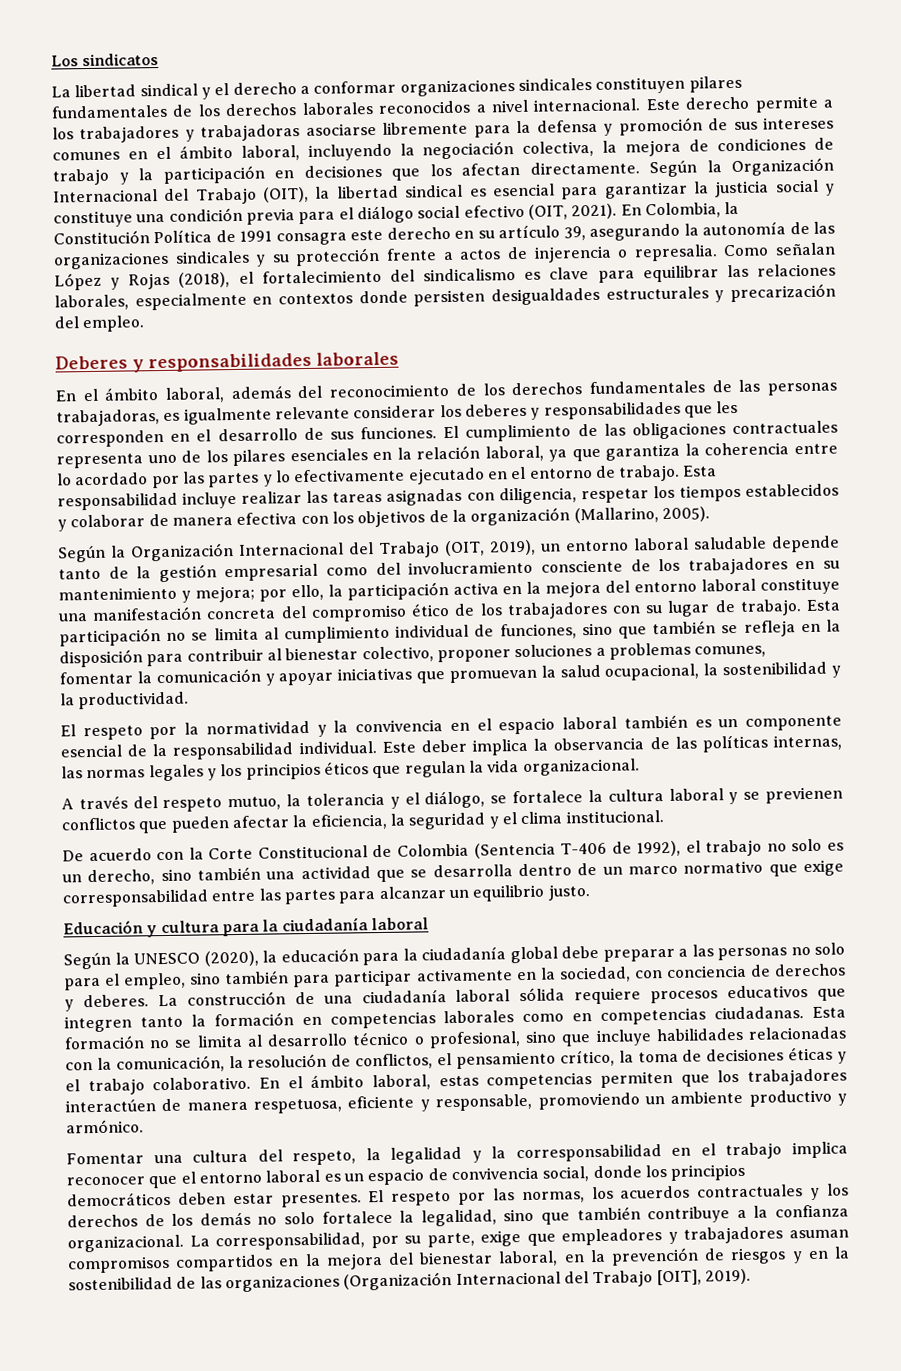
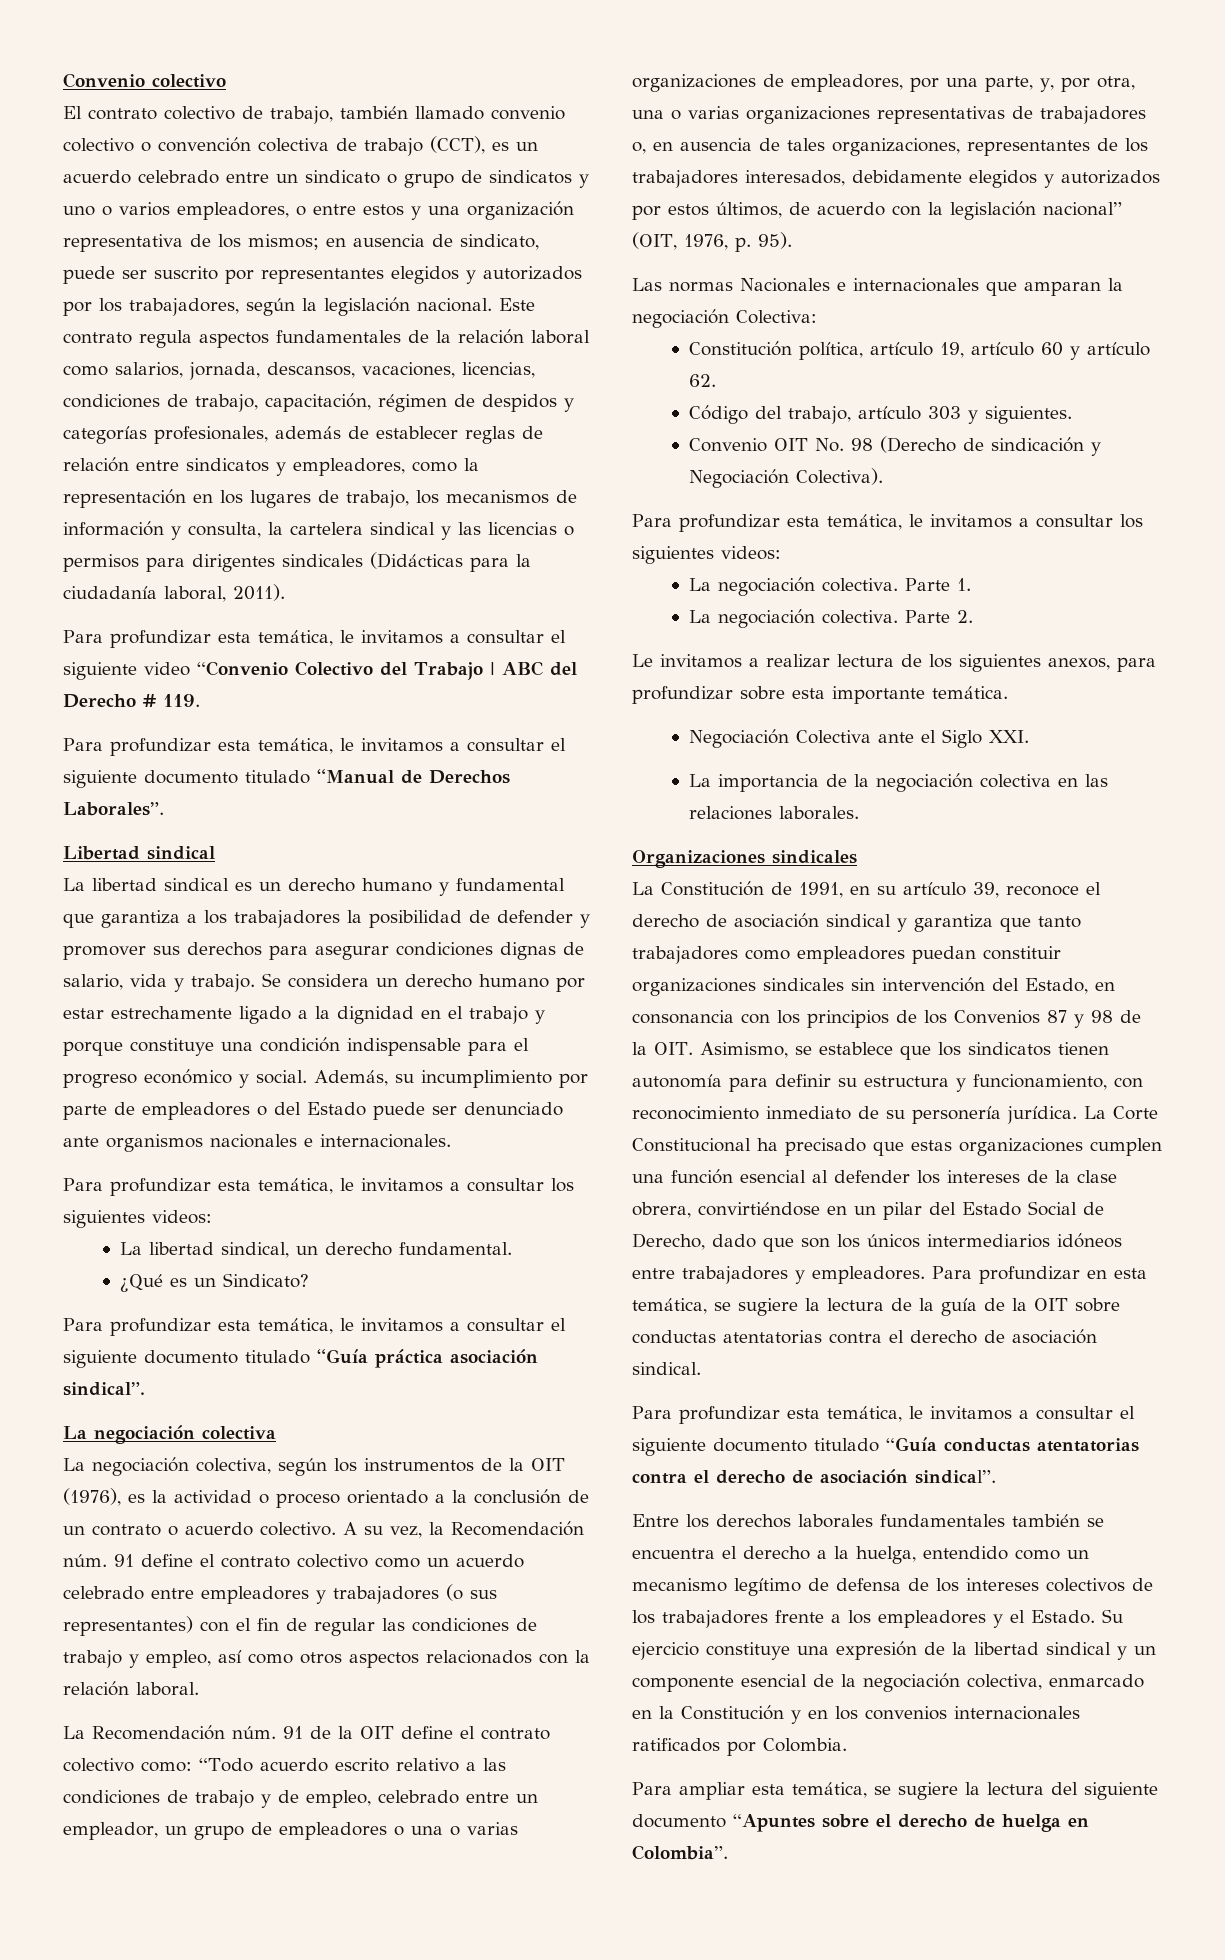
- Los sindicatos
- La libertad sindical y el derecho a conformar organizaciones sindicales constituyen pilares fundamentales de los derechos laborales reconocidos a nivel internacional. Este derecho permite a los trabajadores y trabajadoras asociarse libremente para la defensa y promoción de sus intereses comunes en el ámbito laboral, incluyendo la negociación colectiva, la mejora de condiciones de trabajo y la participación en decisiones que los afectan directamente. Según la Organización Internacional del Trabajo (OIT), la libertad sindical es esencial para garantizar la justicia social y constituye una condición previa para el diálogo social efectivo (OIT, 2021). En Colombia, la Constitución Política de 1991 consagra este derecho en su artículo 39, asegurando la autonomía de las organizaciones sindicales y su protección frente a actos de injerencia o represalia. Como señalan López y Rojas (2018), el fortalecimiento del sindicalismo es clave para equilibrar las relaciones laborales, especialmente en contextos donde persisten desigualdades estructurales y precarización del empleo.
- Deberes y responsabilidades laborales
- En el ámbito laboral, además del reconocimiento de los derechos fundamentales de las personas trabajadoras, es igualmente relevante considerar los deberes y responsabilidades que les corresponden en el desarrollo de sus funciones. El cumplimiento de las obligaciones contractuales representa uno de los pilares esenciales en la relación laboral, ya que garantiza la coherencia entre lo acordado por las partes y lo efectivamente ejecutado en el entorno de trabajo. Esta responsabilidad incluye realizar las tareas asignadas con diligencia, respetar los tiempos establecidos y colaborar de manera efectiva con los objetivos de la organización (Mallarino, 2005).
- Según la Organización Internacional del Trabajo (OIT, 2019), un entorno laboral saludable depende tanto de la gestión empresarial como del involucramiento consciente de los trabajadores en su mantenimiento y mejora; por ello, la participación activa en la mejora del entorno laboral constituye una manifestación concreta del compromiso ético de los trabajadores con su lugar de trabajo. Esta participación no se limita al cumplimiento individual de funciones, sino que también se refleja en la disposición para contribuir al bienestar colectivo, proponer soluciones a problemas comunes, fomentar la comunicación y apoyar iniciativas que promuevan la salud ocupacional, la sostenibilidad y la productividad.
- El respeto por la normatividad y la convivencia en el espacio laboral también es un componente esencial de la responsabilidad individual. Este deber implica la observancia de las políticas internas, las normas legales y los principios éticos que regulan la vida organizacional.
- A través del respeto mutuo, la tolerancia y el diálogo, se fortalece la cultura laboral y se previenen conflictos que pueden afectar la eficiencia, la seguridad y el clima institucional.
- De acuerdo con la Corte Constitucional de Colombia (Sentencia T-406 de 1992), el trabajo no solo es un derecho, sino también una actividad que se desarrolla dentro de un marco normativo que exige corresponsabilidad entre las partes para alcanzar un equilibrio justo.
- Educación y cultura para la ciudadanía laboral
- Según la UNESCO (2020), la educación para la ciudadanía global debe preparar a las personas no solo para el empleo, sino también para participar activamente en la sociedad, con conciencia de derechos y deberes. La construcción de una ciudadanía laboral sólida requiere procesos educativos que integren tanto la formación en competencias laborales como en competencias ciudadanas. Esta formación no se limita al desarrollo técnico o profesional, sino que incluye habilidades relacionadas con la comunicación, la resolución de conflictos, el pensamiento crítico, la toma de decisiones éticas y el trabajo colaborativo. En el ámbito laboral, estas competencias permiten que los trabajadores interactúen de manera respetuosa, eficiente y responsable, promoviendo un ambiente productivo y armónico.
- Fomentar una cultura del respeto, la legalidad y la corresponsabilidad en el trabajo implica reconocer que el entorno laboral es un espacio de convivencia social, donde los principios democráticos deben estar presentes. El respeto por las normas, los acuerdos contractuales y los derechos de los demás no solo fortalece la legalidad, sino que también contribuye a la confianza organizacional. La corresponsabilidad, por su parte, exige que empleadores y trabajadores asuman compromisos compartidos en la mejora del bienestar laboral, en la prevención de riesgos y en la sostenibilidad de las organizaciones (Organización Internacional del Trabajo [OIT], 2019).
+ Convenio colectivo
+ El contrato colectivo de trabajo, también llamado convenio colectivo o convención colectiva de trabajo (CCT), es un acuerdo celebrado entre un sindicato o grupo de sindicatos y uno o varios empleadores, o entre estos y una organización representativa de los mismos; en ausencia de sindicato, puede ser suscrito por representantes elegidos y autorizados por los trabajadores, según la legislación nacional. Este contrato regula aspectos fundamentales de la relación laboral como salarios, jornada, descansos, vacaciones, licencias, condiciones de trabajo, capacitación, régimen de despidos y categorías profesionales, además de establecer reglas de relación entre sindicatos y empleadores, como la representación en los lugares de trabajo, los mecanismos de información y consulta, la cartelera sindical y las licencias o permisos para dirigentes sindicales (Didácticas para la ciudadanía laboral, 2011).
+ Para profundizar esta temática, le invitamos a consultar el siguiente video “Convenio Colectivo del Trabajo | ABC del Derecho # 119.
+ Para profundizar esta temática, le invitamos a consultar el siguiente documento titulado “Manual de Derechos Laborales”.
+ Libertad sindical
+ La libertad sindical es un derecho humano y fundamental que garantiza a los trabajadores la posibilidad de defender y promover sus derechos para asegurar condiciones dignas de salario, vida y trabajo. Se considera un derecho humano por estar estrechamente ligado a la dignidad en el trabajo y porque constituye una condición indispensable para el progreso económico y social. Además, su incumplimiento por parte de empleadores o del Estado puede ser denunciado ante organismos nacionales e internacionales.
+ Para profundizar esta temática, le invitamos a consultar los siguientes videos:
+ La libertad sindical, un derecho fundamental.
+ ¿Qué es un Sindicato?
+ Para profundizar esta temática, le invitamos a consultar el siguiente documento titulado “Guía práctica asociación sindical”.
+ La negociación colectiva
+ La negociación colectiva, según los instrumentos de la OIT (1976), es la actividad o proceso orientado a la conclusión de un contrato o acuerdo colectivo. A su vez, la Recomendación núm. 91 define el contrato colectivo como un acuerdo celebrado entre empleadores y trabajadores (o sus representantes) con el fin de regular las condiciones de trabajo y empleo, así como otros aspectos relacionados con la relación laboral.
+ La Recomendación núm. 91 de la OIT define el contrato colectivo como: “Todo acuerdo escrito relativo a las condiciones de trabajo y de empleo, celebrado entre un empleador, un grupo de empleadores o una o varias organizaciones de empleadores, por una parte, y, por otra, una o varias organizaciones representativas de trabajadores o, en ausencia de tales organizaciones, representantes de los trabajadores interesados, debidamente elegidos y autorizados por estos últimos, de acuerdo con la legislación nacional” (OIT, 1976, p. 95).
+ Las normas Nacionales e internacionales que amparan la negociación Colectiva:
+ Constitución política, artículo 19, artículo 60 y artículo 62.
+ Código del trabajo, artículo 303 y siguientes.
+ Convenio OIT No. 98 (Derecho de sindicación y Negociación Colectiva).
+ Para profundizar esta temática, le invitamos a consultar los siguientes videos:
+ La negociación colectiva. Parte 1.
+ La negociación colectiva. Parte 2.
+ Le invitamos a realizar lectura de los siguientes anexos, para profundizar sobre esta importante temática.
+ Negociación Colectiva ante el Siglo XXI.
+ La importancia de la negociación colectiva en las relaciones laborales.
+ Organizaciones sindicales
+ La Constitución de 1991, en su artículo 39, reconoce el derecho de asociación sindical y garantiza que tanto trabajadores como empleadores puedan constituir organizaciones sindicales sin intervención del Estado, en consonancia con los principios de los Convenios 87 y 98 de la OIT. Asimismo, se establece que los sindicatos tienen autonomía para definir su estructura y funcionamiento, con reconocimiento inmediato de su personería jurídica. La Corte Constitucional ha precisado que estas organizaciones cumplen una función esencial al defender los intereses de la clase obrera, convirtiéndose en un pilar del Estado Social de Derecho, dado que son los únicos intermediarios idóneos entre trabajadores y empleadores. Para profundizar en esta temática, se sugiere la lectura de la guía de la OIT sobre conductas atentatorias contra el derecho de asociación sindical.
+ Para profundizar esta temática, le invitamos a consultar el siguiente documento titulado “Guía conductas atentatorias contra el derecho de asociación sindical”.
+ Entre los derechos laborales fundamentales también se encuentra el derecho a la huelga, entendido como un mecanismo legítimo de defensa de los intereses colectivos de los trabajadores frente a los empleadores y el Estado. Su ejercicio constituye una expresión de la libertad sindical y un componente esencial de la negociación colectiva, enmarcado en la Constitución y en los convenios internacionales ratificados por Colombia.
+ Para ampliar esta temática, se sugiere la lectura del siguiente documento “Apuntes sobre el derecho de huelga en Colombia”.

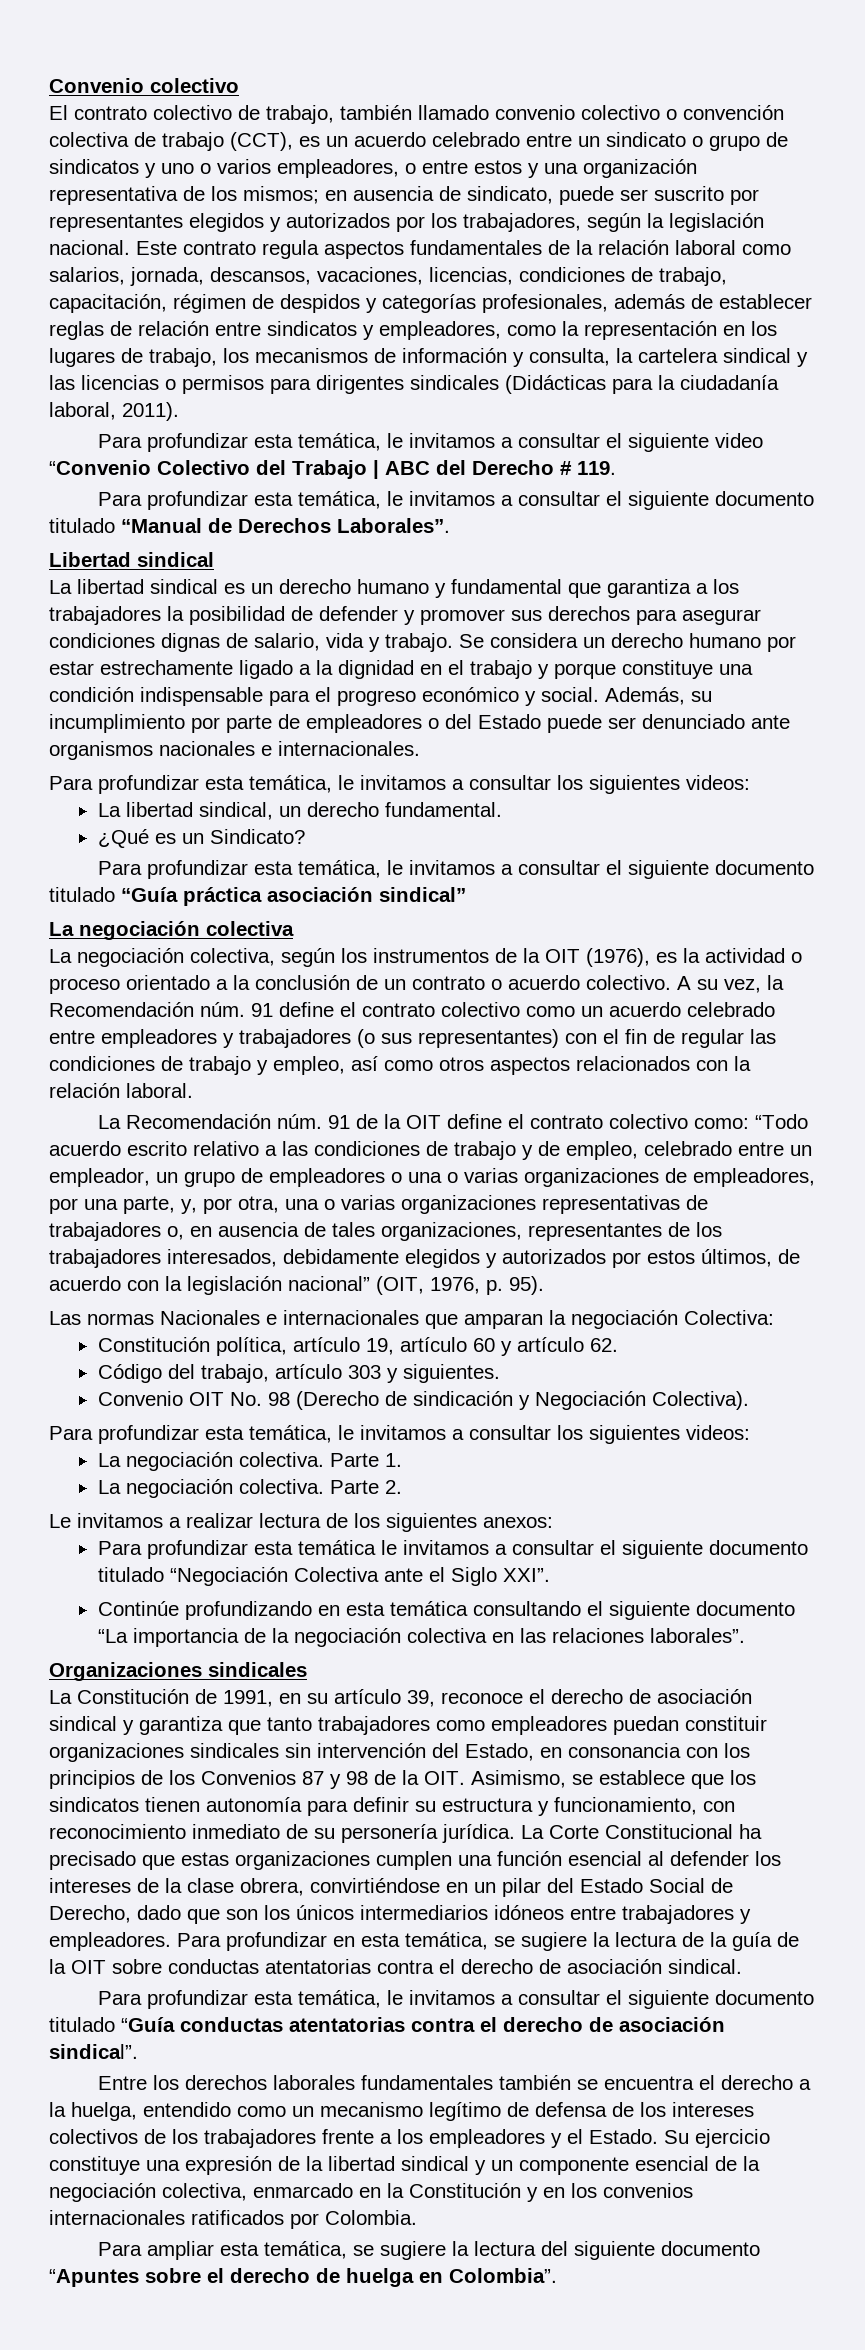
- Para profundizar esta temática, le invitamos a consultar el siguiente documento titulado “Guía práctica asociación sindical”.
+ Para profundizar esta temática, le invitamos a consultar el siguiente documento titulado “Guía práctica asociación sindical”
- Le invitamos a realizar lectura de los siguientes anexos, para profundizar sobre esta importante temática.
- Negociación Colectiva ante el Siglo XXI.
- La importancia de la negociación colectiva en las relaciones laborales.
+ Le invitamos a realizar lectura de los siguientes anexos:
+ Para profundizar esta temática le invitamos a consultar el siguiente documento titulado “Negociación Colectiva ante el Siglo XXI”.
+ Continúe profundizando en esta temática consultando el siguiente documento “La importancia de la negociación colectiva en las relaciones laborales”.

